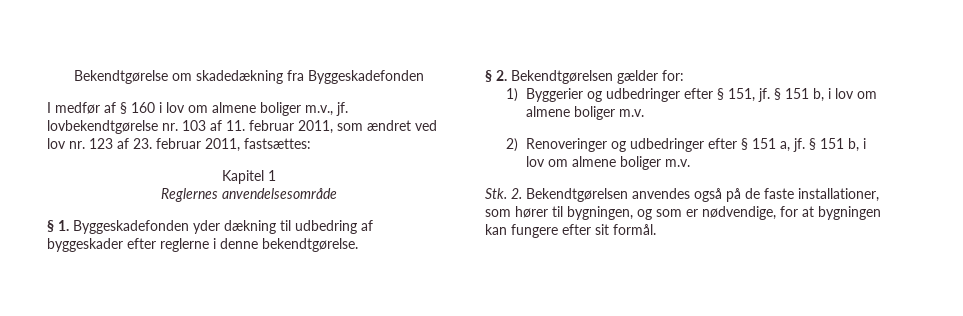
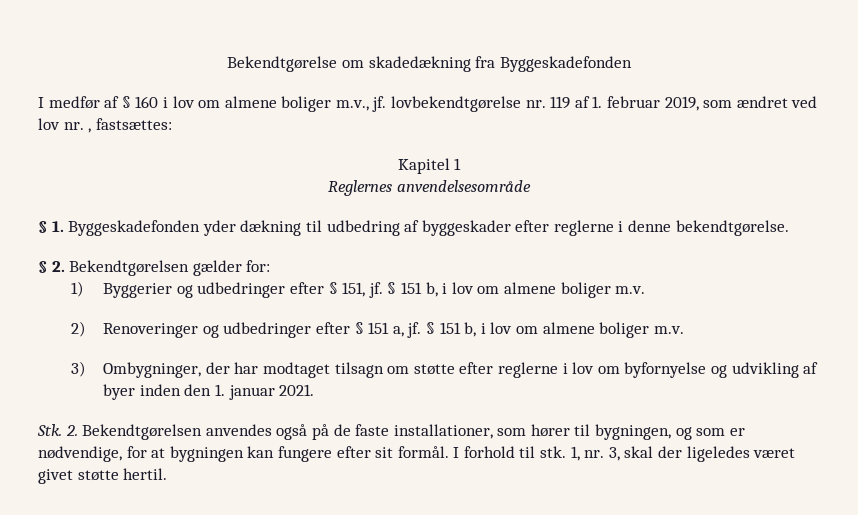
- I medfør af § 160 i lov om almene boliger m.v., jf. lovbekendtgørelse nr. 103 af 11. februar 2011, som ændret ved lov nr. 123 af 23. februar 2011, fastsættes:
+ I medfør af § 160 i lov om almene boliger m.v., jf. lovbekendtgørelse nr. 119 af 1. februar 2019, som ændret ved lov nr. , fastsættes:
+ 3) Ombygninger, der har modtaget tilsagn om støtte efter reglerne i lov om byfornyelse og udvikling af byer inden den 1. januar 2021.
+ I forhold til stk. 1, nr. 3, skal der ligeledes været givet støtte hertil.

